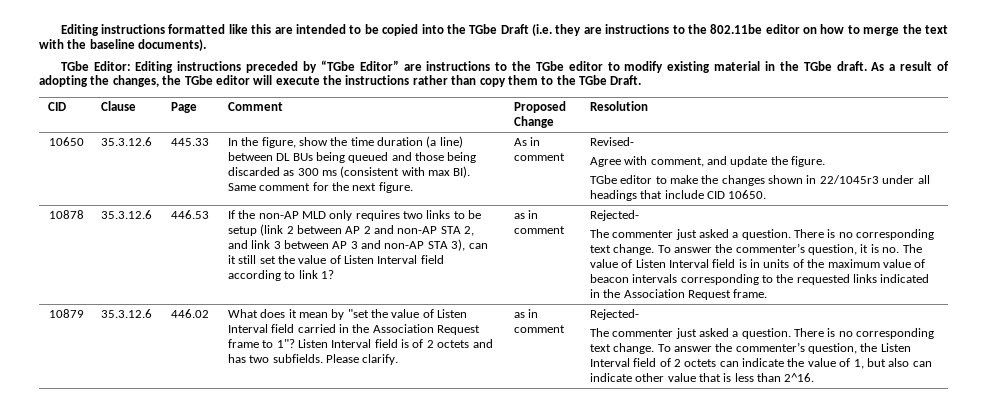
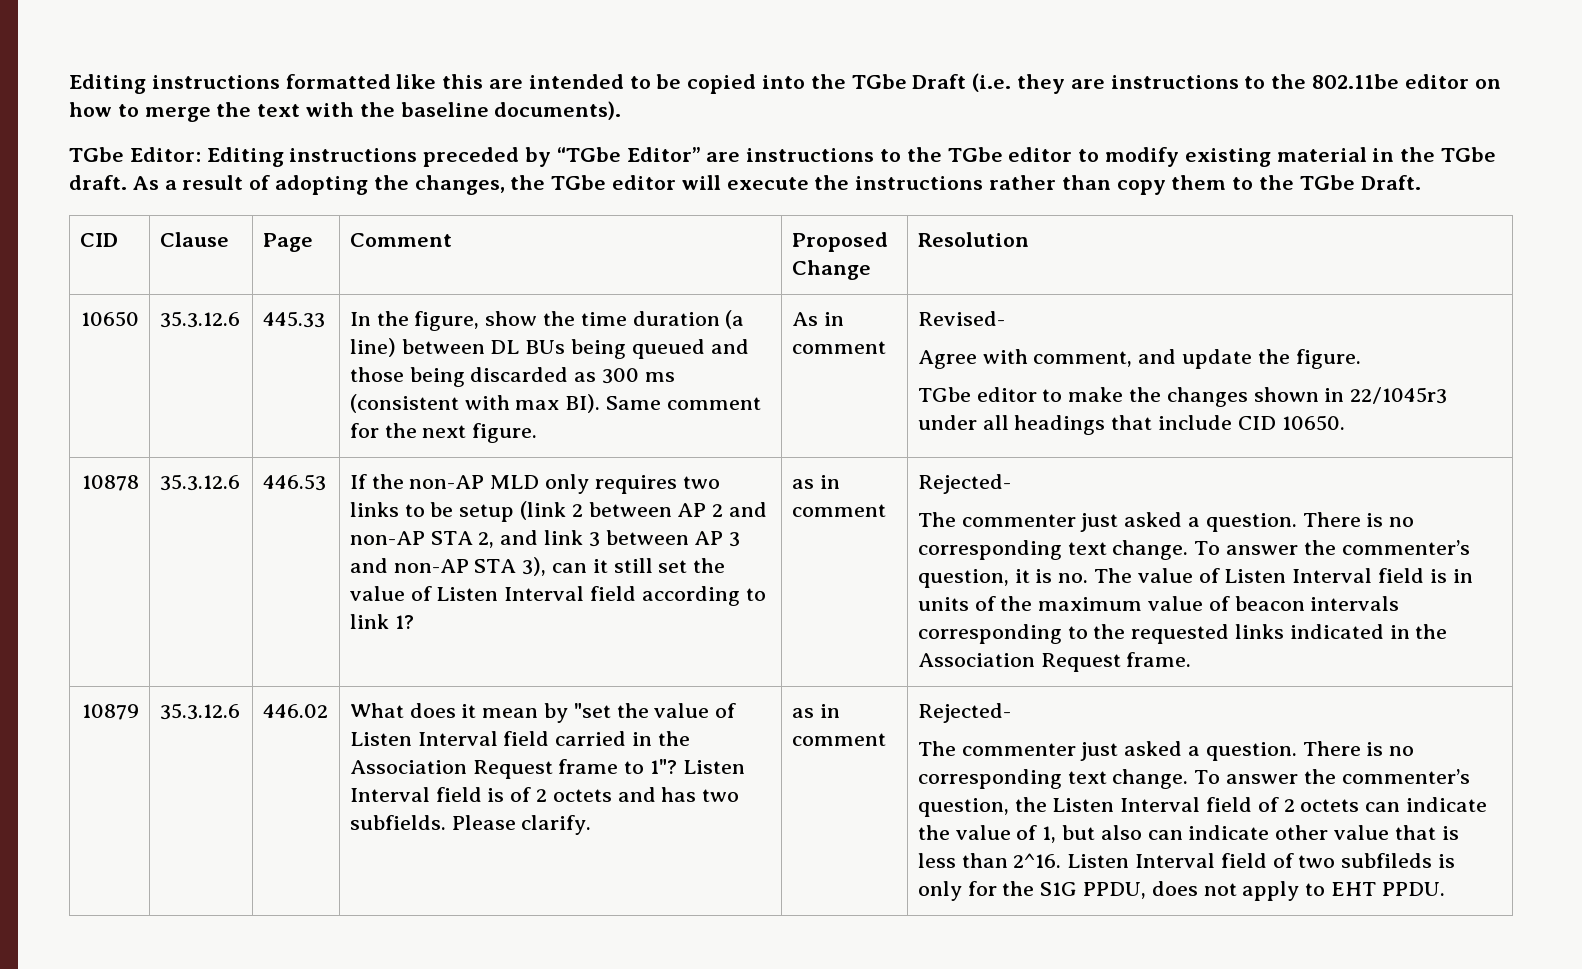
+ Listen Interval field of two subfileds is only for the S1G PPDU, does not apply to EHT PPDU.

